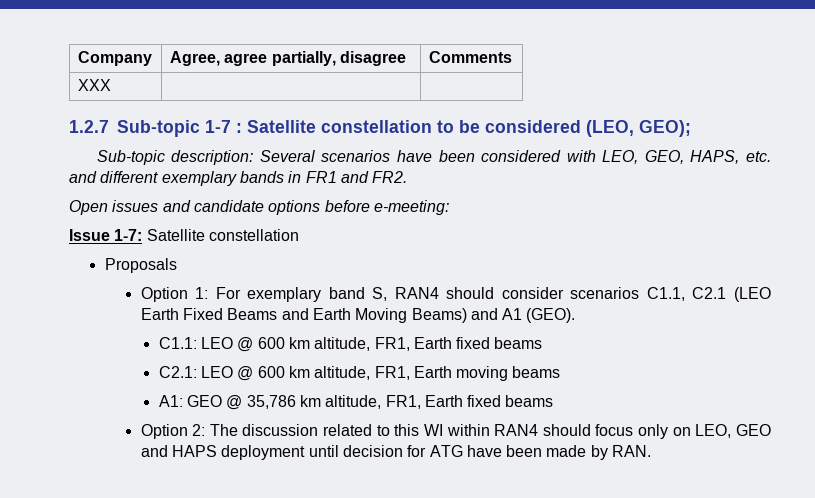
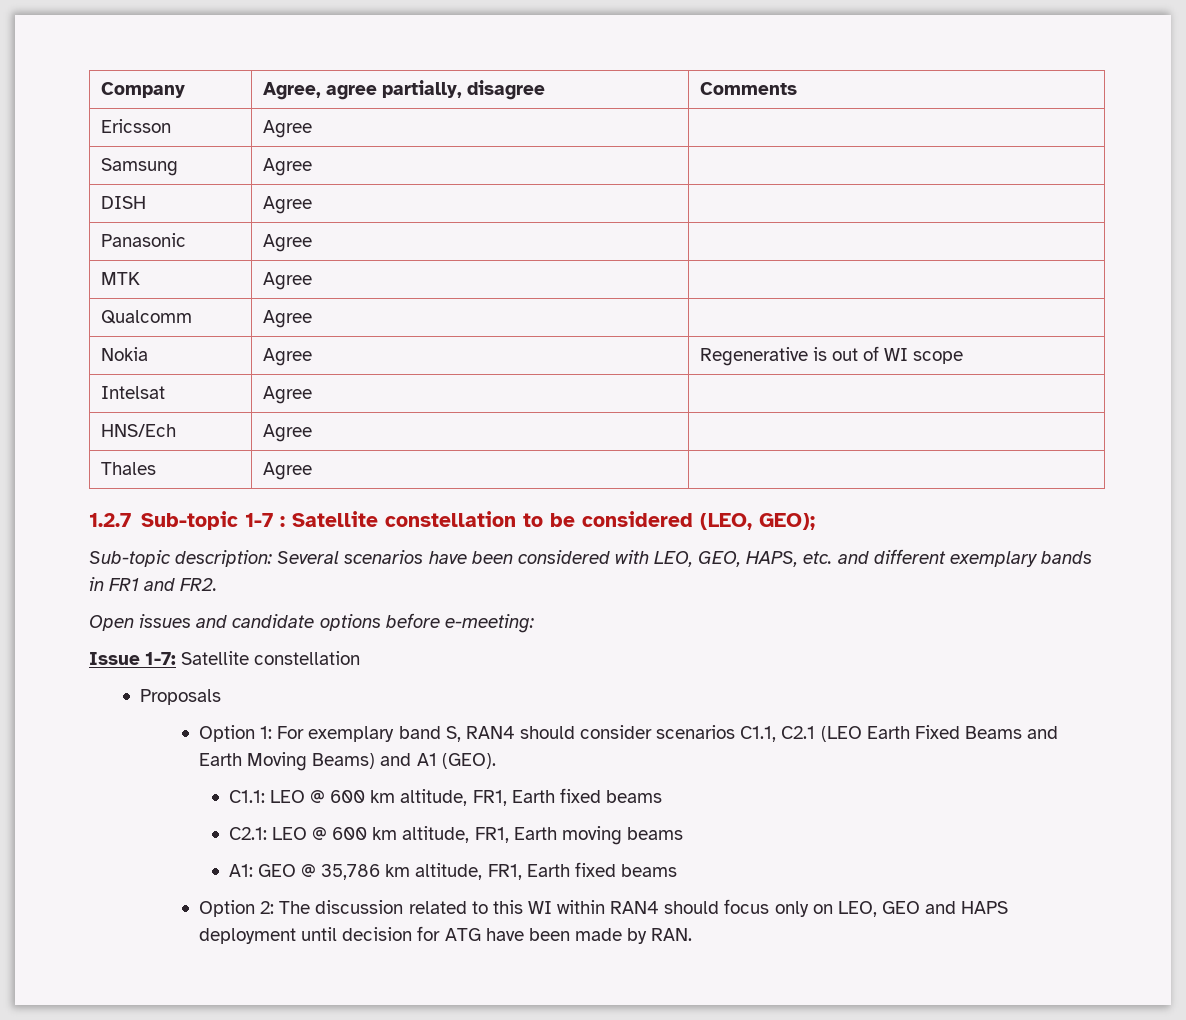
- XXX | |
+ Ericsson | Agree |
+ Samsung | Agree |
+ DISH | Agree |
+ Panasonic | Agree |
+ MTK | Agree |
+ Qualcomm | Agree |
+ Nokia | Agree | Regenerative is out of WI scope
+ Intelsat | Agree |
+ HNS/Ech | Agree |
+ Thales | Agree |

